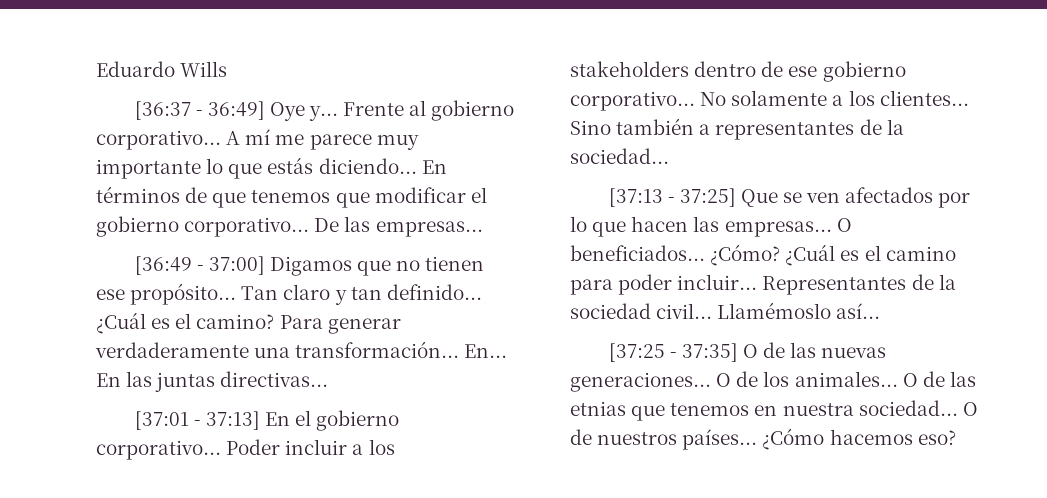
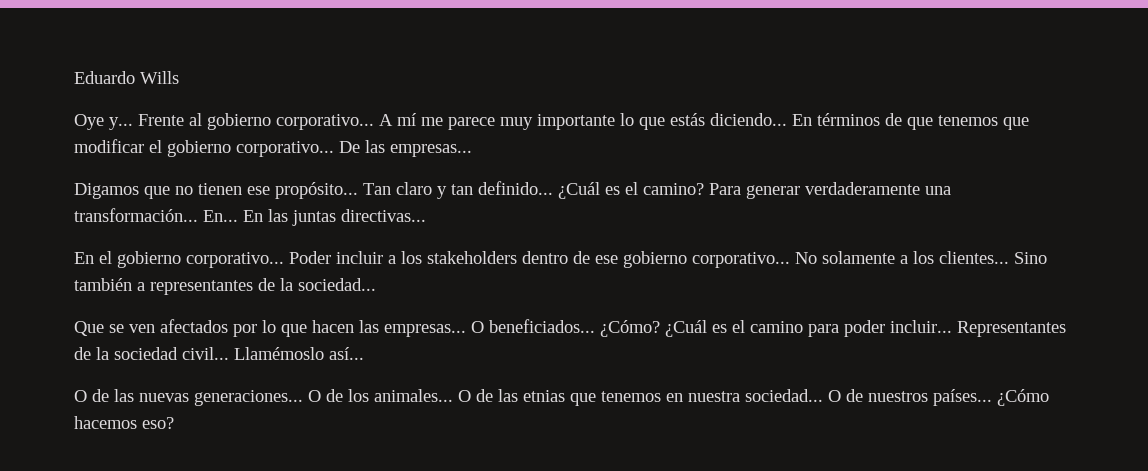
- [36:37 - 36:49] Oye y...
+ Oye y...
- [36:49 - 37:00] Digamos que no tienen ese propósito...
+ Digamos que no tienen ese propósito...
- [37:01 - 37:13] En el gobierno corporativo...
+ En el gobierno corporativo...
- [37:13 - 37:25] Que se ven afectados por lo que hacen las empresas...
+ Que se ven afectados por lo que hacen las empresas...
- [37:25 - 37:35] O de las nuevas generaciones...
+ O de las nuevas generaciones...

